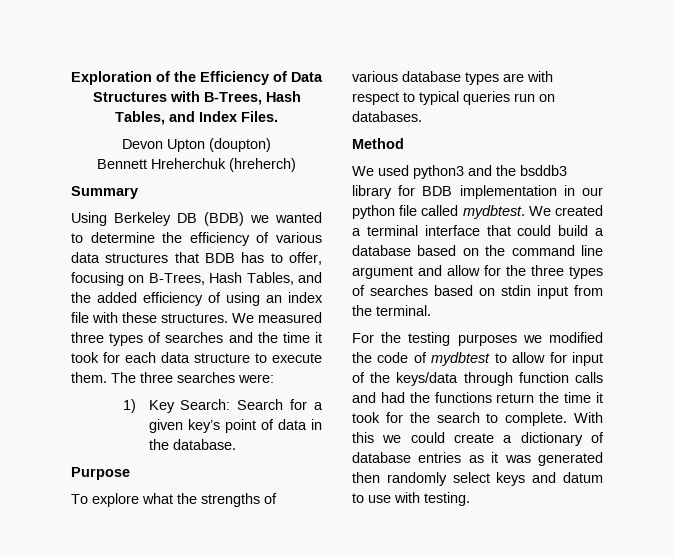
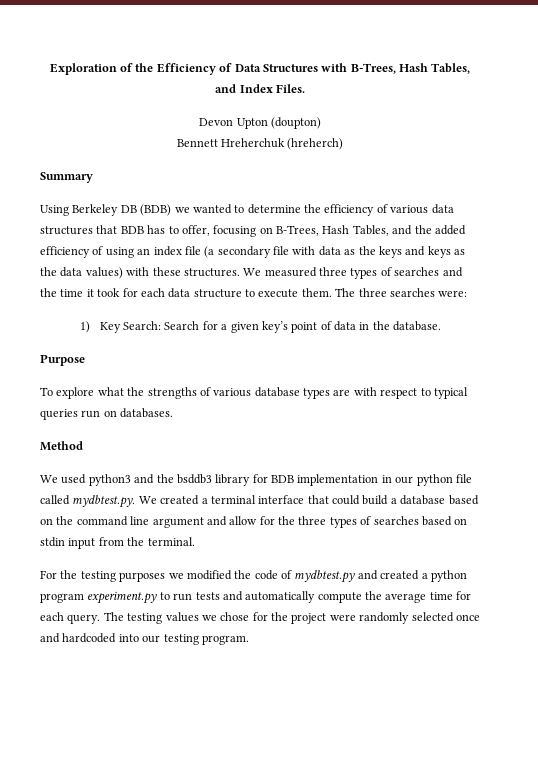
- Using Berkeley DB (BDB) we wanted to determine the efficiency of various data structures that BDB has to offer, focusing on B-Trees, Hash Tables, and the added efficiency of using an index file with these structures.
+ Using Berkeley DB (BDB) we wanted to determine the efficiency of various data structures that BDB has to offer, focusing on B-Trees, Hash Tables, and the added efficiency of using an index file (a secondary file with data as the keys and keys as the data values) with these structures.
- We used python3 and the bsddb3 library for BDB implementation in our python file called mydbtest. We created a terminal interface that could build a database based on the command line argument and allow for the three types of searches based on stdin input from the terminal.
+ We used python3 and the bsddb3 library for BDB implementation in our python file called mydbtest.py. We created a terminal interface that could build a database based on the command line argument and allow for the three types of searches based on stdin input from the terminal.
- For the testing purposes we modified the code of mydbtest to allow for input of the keys/data through function calls and had the functions return the time it took for the search to complete. With this we could create a dictionary of database entries as it was generated then randomly select keys and datum to use with testing.
+ For the testing purposes we modified the code of mydbtest.py and created a python program experiment.py to run tests and automatically compute the average time for each query. The testing values we chose for the project were randomly selected once and hardcoded into our testing program.

